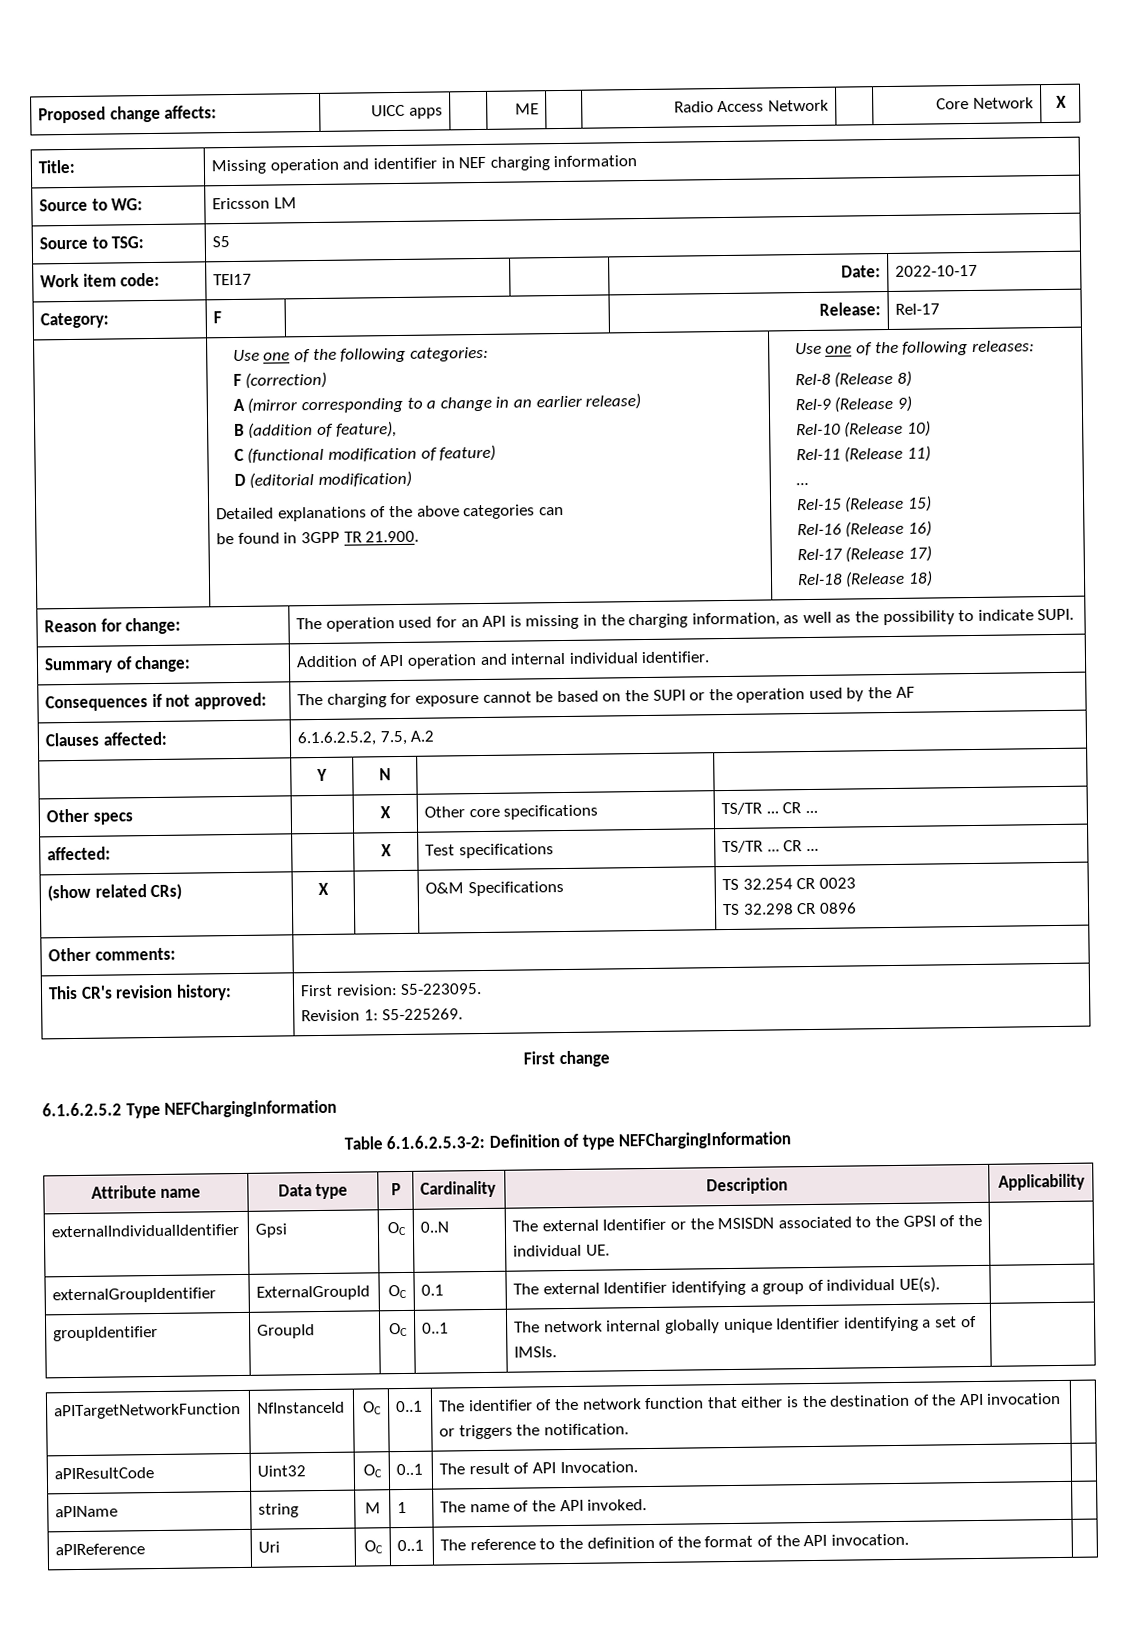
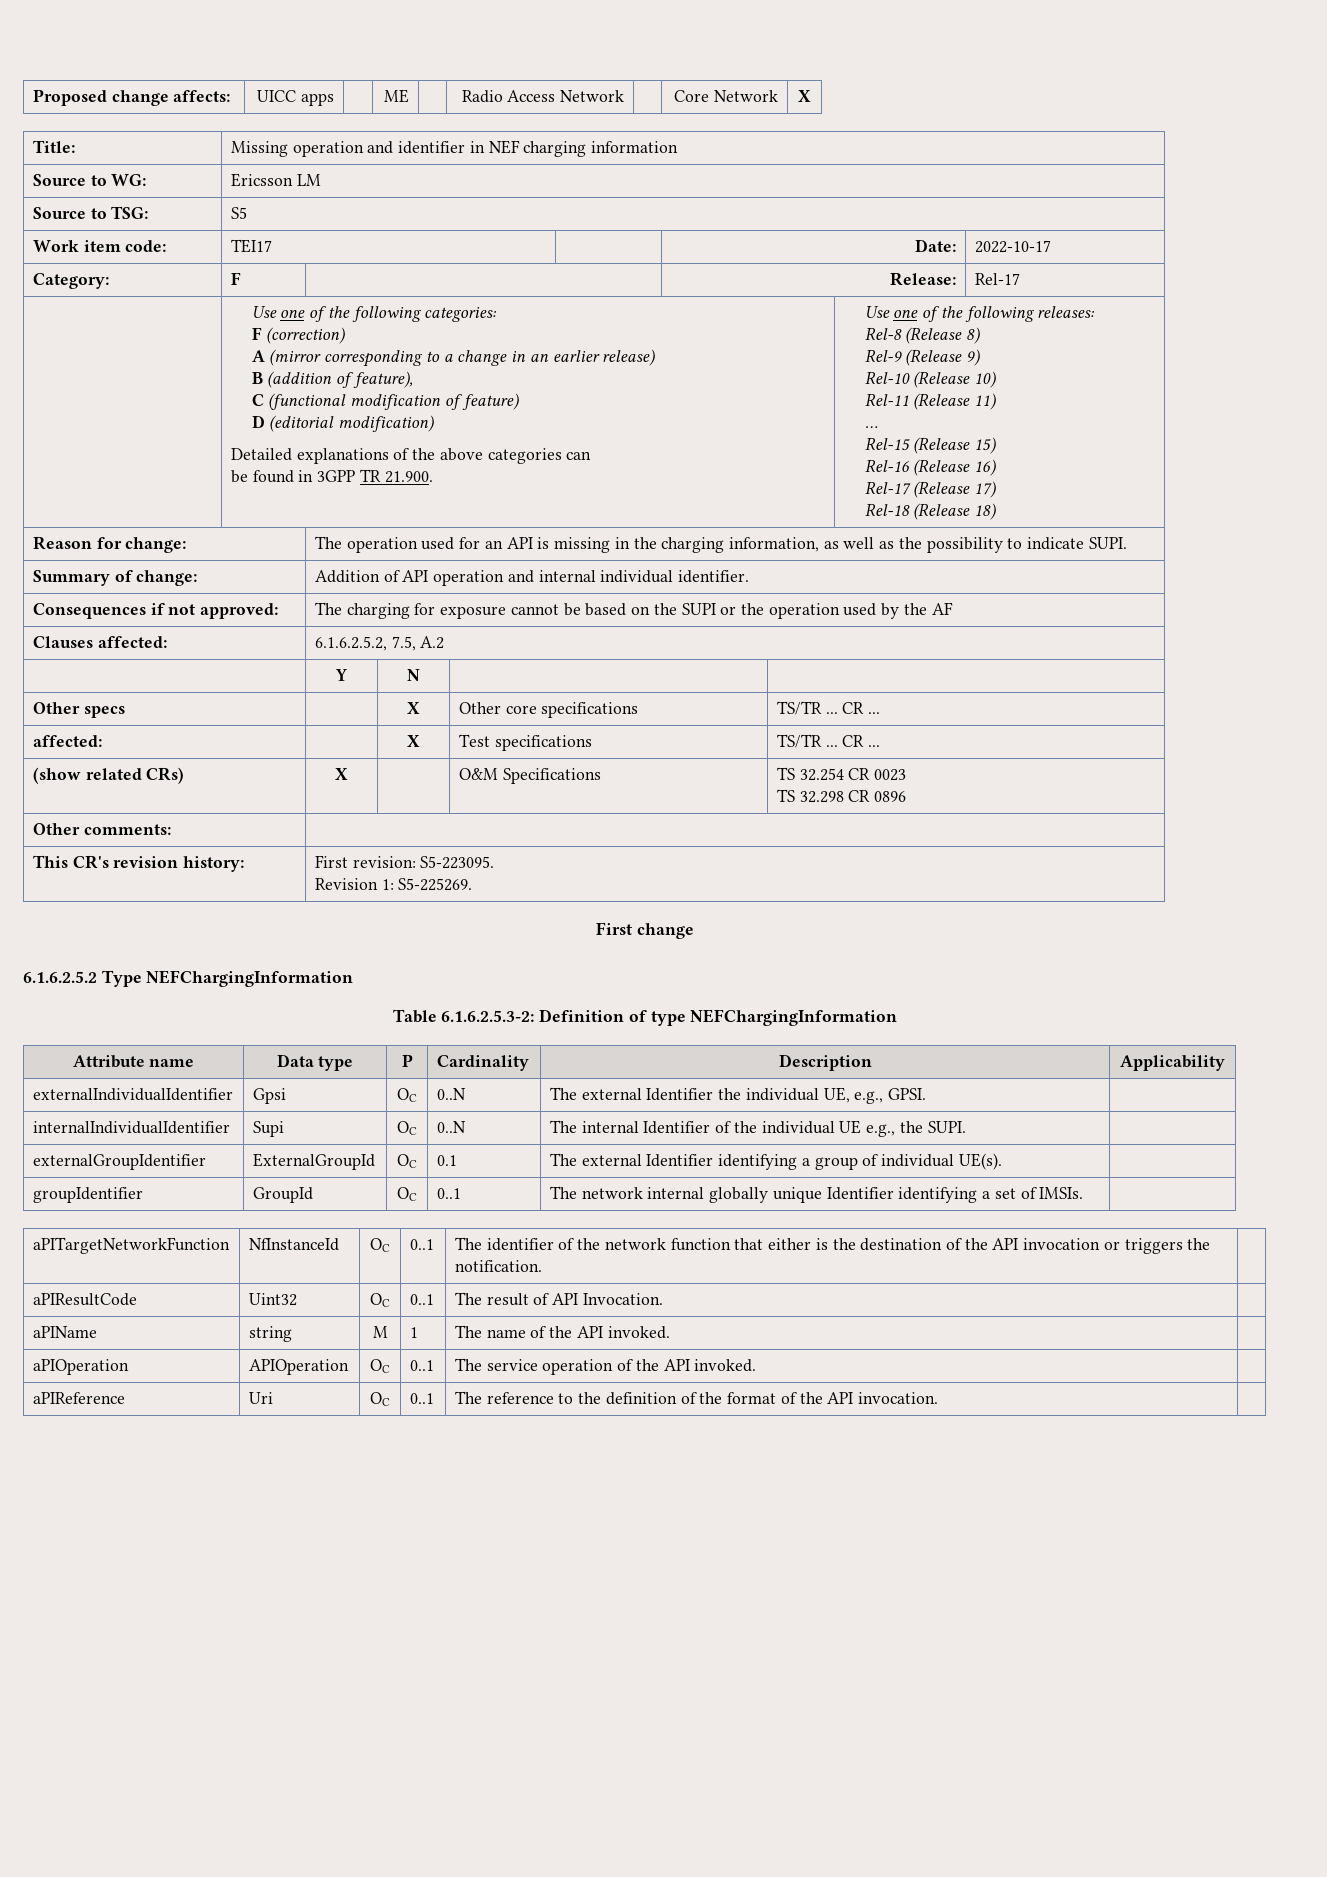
- externalIndividualIdentifier | Gpsi | OC | 0..N | The external Identifier or the MSISDN associated to the GPSI of the individual UE. |
+ externalIndividualIdentifier | Gpsi | OC | 0..N | The external Identifier the individual UE, e.g., GPSI. |
+ internalIndividualIdentifier | Supi | OC | 0..N | The internal Identifier of the individual UE e.g., the SUPI. |
+ aPIOperation | APIOperation | OC | 0..1 | The service operation of the API invoked. |

